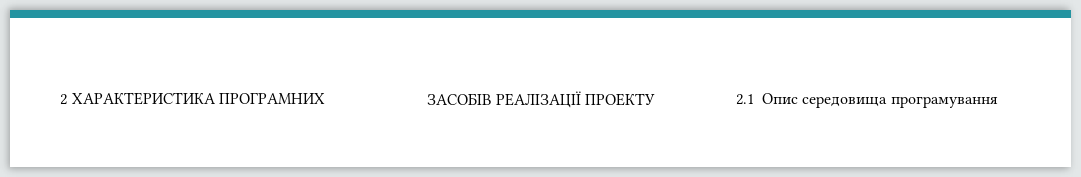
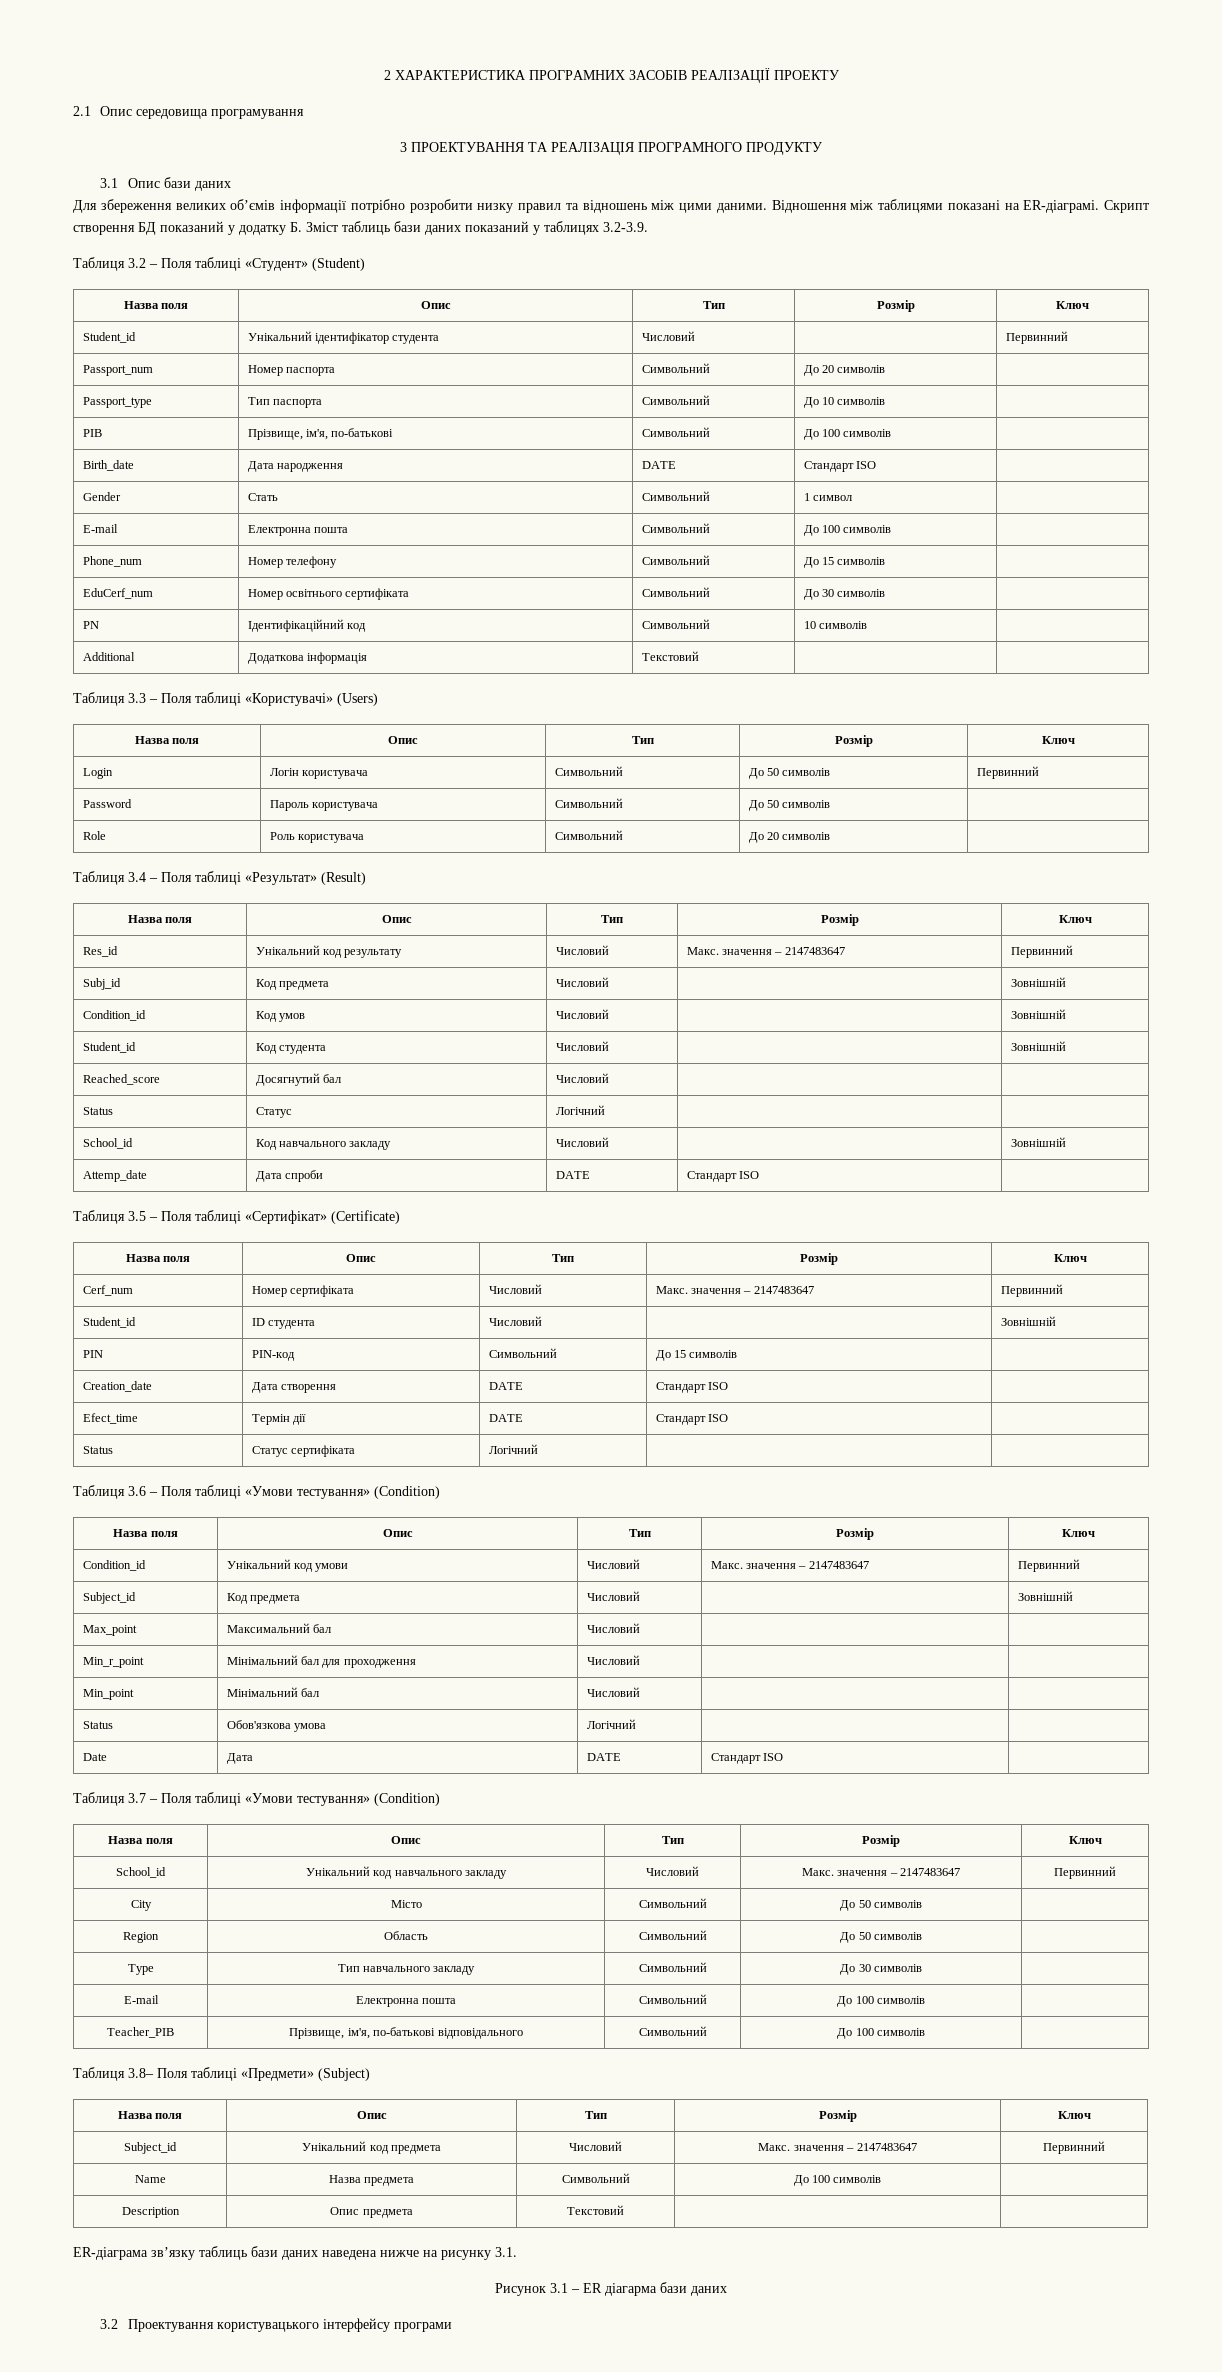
+ 3 ПРОЕКТУВАННЯ ТА РЕАЛІЗАЦІЯ ПРОГРАМНОГО ПРОДУКТУ
+ 3.1 Опис бази даних
+ Для збереження великих об’ємів інформації потрібно розробити низку правил та відношень між цими даними. Відношення між таблицями показані на ER-діаграмі. Скрипт створення БД показаний у додатку Б. Зміст таблиць бази даних показаний у таблицях 3.2-3.9.
+ Таблиця 3.2 – Поля таблиці «Студент» (Student)
+ Назва поля | Опис | Тип | Розмір | Ключ
+ Student_id | Унікальний ідентифікатор студента | Числовий | | Первинний
+ Passport_num | Номер паспорта | Символьний | До 20 символів |
+ Passport_type | Тип паспорта | Символьний | До 10 символів |
+ PIB | Прізвище, ім'я, по-батькові | Символьний | До 100 символів |
+ Birth_date | Дата народження | DATE | Стандарт ISO |
+ Gender | Стать | Символьний | 1 символ |
+ E-mail | Електронна пошта | Символьний | До 100 символів |
+ Phone_num | Номер телефону | Символьний | До 15 символів |
+ EduCerf_num | Номер освітнього сертифіката | Символьний | До 30 символів |
+ PN | Ідентифікаційний код | Символьний | 10 символів |
+ Additional | Додаткова інформація | Текстовий | |
+ Таблиця 3.3 – Поля таблиці «Користувачі» (Users)
+ Назва поля | Опис | Тип | Розмір | Ключ
+ Login | Логін користувача | Символьний | До 50 символів | Первинний
+ Password | Пароль користувача | Символьний | До 50 символів |
+ Role | Роль користувача | Символьний | До 20 символів |
+ Таблиця 3.4 – Поля таблиці «Результат» (Result)
+ Назва поля | Опис | Тип | Розмір | Ключ
+ Res_id | Унікальний код результату | Числовий | Макс. значення – 2147483647 | Первинний
+ Subj_id | Код предмета | Числовий | | Зовнішній
+ Condition_id | Код умов | Числовий | | Зовнішній
+ Student_id | Код студента | Числовий | | Зовнішній
+ Reached_score | Досягнутий бал | Числовий | |
+ Status | Статус | Логічний | |
+ School_id | Код навчального закладу | Числовий | | Зовнішній
+ Attemp_date | Дата спроби | DATE | Стандарт ISO |
+ Таблиця 3.5 – Поля таблиці «Сертифікат» (Certificate)
+ Назва поля | Опис | Тип | Розмір | Ключ
+ Cerf_num | Номер сертифіката | Числовий | Макс. значення – 2147483647 | Первинний
+ Student_id | ID студента | Числовий | | Зовнішній
+ PIN | PIN-код | Символьний | До 15 символів |
+ Creation_date | Дата створення | DATE | Стандарт ISO |
+ Efect_time | Термін дії | DATE | Стандарт ISO |
+ Status | Статус сертифіката | Логічний | |
+ Таблиця 3.6 – Поля таблиці «Умови тестування» (Condition)
+ Назва поля | Опис | Тип | Розмір | Ключ
+ Condition_id | Унікальний код умови | Числовий | Макс. значення – 2147483647 | Первинний
+ Subject_id | Код предмета | Числовий | | Зовнішній
+ Max_point | Максимальний бал | Числовий | |
+ Min_r_point | Мінімальний бал для проходження | Числовий | |
+ Min_point | Мінімальний бал | Числовий | |
+ Status | Обов'язкова умова | Логічний | |
+ Date | Дата | DATE | Стандарт ISO |
+ Таблиця 3.7 – Поля таблиці «Умови тестування» (Condition)
+ Назва поля | Опис | Тип | Розмір | Ключ
+ School_id | Унікальний код навчального закладу | Числовий | Макс. значення – 2147483647 | Первинний
+ City | Місто | Символьний | До 50 символів |
+ Region | Область | Символьний | До 50 символів |
+ Type | Тип навчального закладу | Символьний | До 30 символів |
+ E-mail | Електронна пошта | Символьний | До 100 символів |
+ Teacher_PIB | Прізвище, ім'я, по-батькові відповідального | Символьний | До 100 символів |
+ Таблиця 3.8– Поля таблиці «Предмети» (Subject)
+ Назва поля | Опис | Тип | Розмір | Ключ
+ Subject_id | Унікальний код предмета | Числовий | Макс. значення – 2147483647 | Первинний
+ Name | Назва предмета | Символьний | До 100 символів |
+ Description | Опис предмета | Текстовий | |
+ ER-діаграма зв’язку таблиць бази даних наведена нижче на рисунку 3.1.
+ Рисунок 3.1 – ER діагарма бази даних
+ 3.2 Проектування користувацького інтерфейсу програми

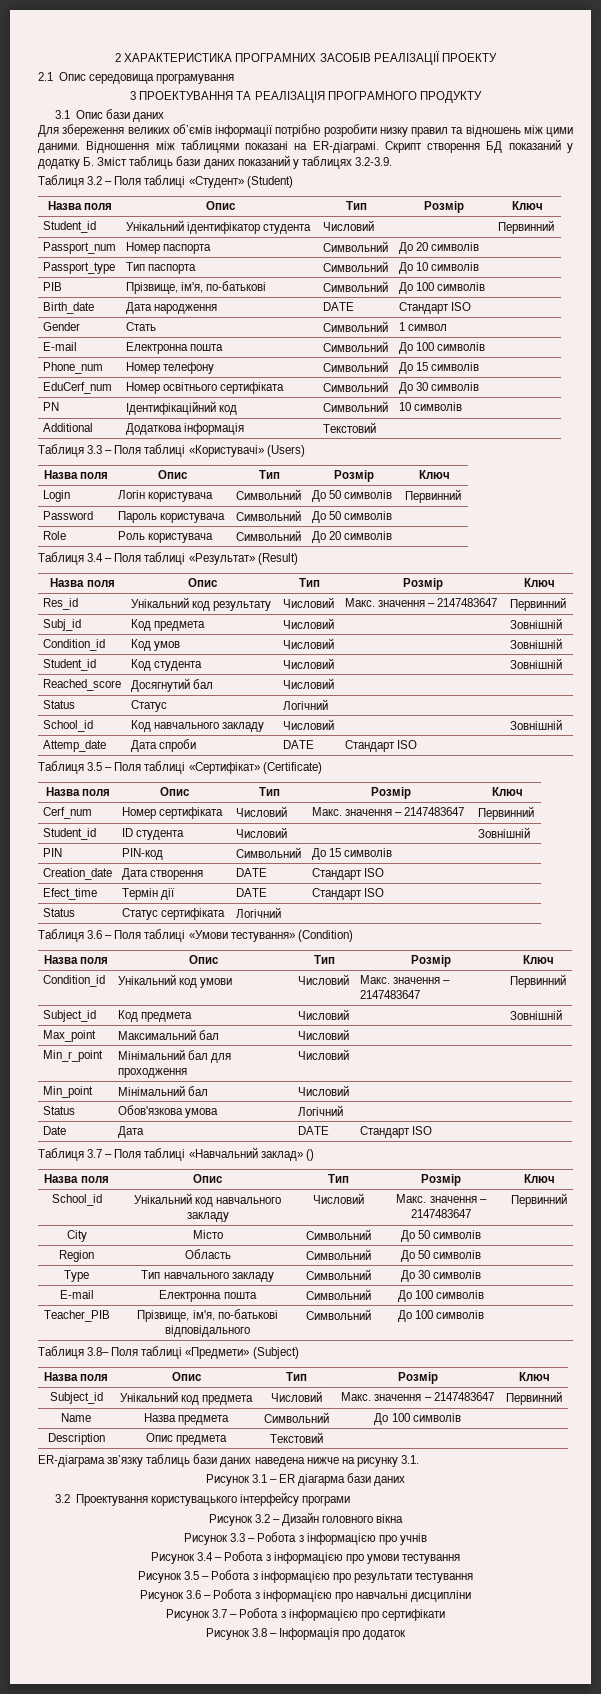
- Таблиця 3.7 – Поля таблиці «Умови тестування» (Condition)
+ Таблиця 3.7 – Поля таблиці «Навчальний заклад» ()
+ Рисунок 3.2 – Дизайн головного вікна
+ Рисунок 3.3 – Робота з інформацією про учнів
+ Рисунок 3.4 – Робота з інформацією про умови тестування
+ Рисунок 3.5 – Робота з інформацією про результати тестування
+ Рисунок 3.6 – Робота з інформацією про навчальні дисципліни
+ Рисунок 3.7 – Робота з інформацією про сертифікати
+ Рисунок 3.8 – Інформація про додаток

